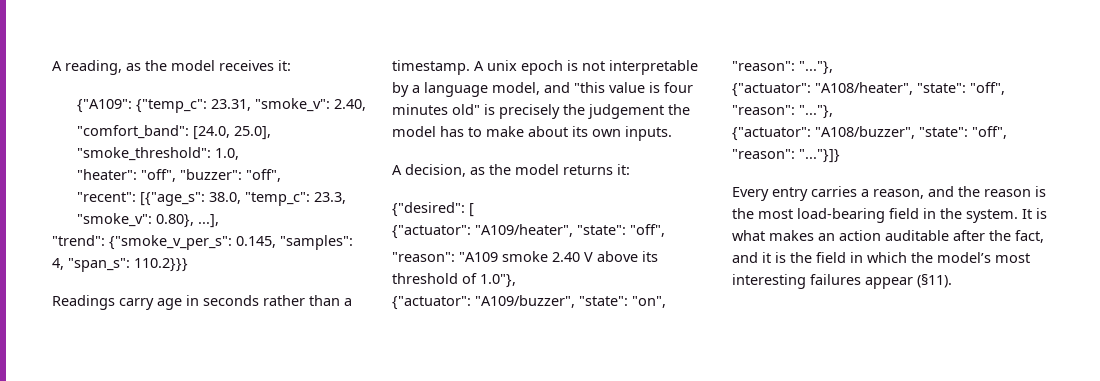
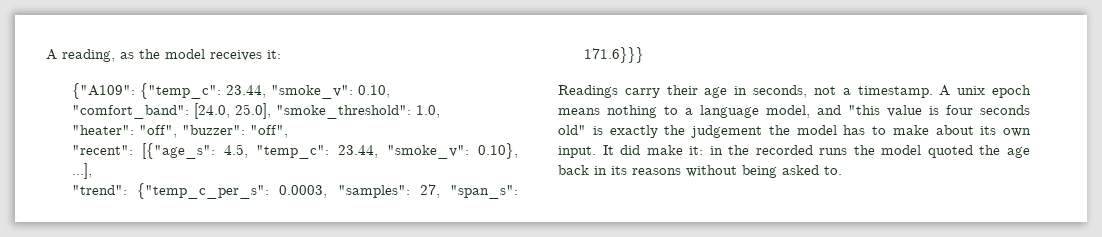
- {"A109": {"temp_c": 23.31, "smoke_v": 2.40,
+ {"A109": {"temp_c": 23.44, "smoke_v": 0.10,
- "recent": [{"age_s": 38.0, "temp_c": 23.3, "smoke_v": 0.80}, ...],
- "trend": {"smoke_v_per_s": 0.145, "samples": 4, "span_s": 110.2}}}
+ "recent": [{"age_s": 4.5, "temp_c": 23.44, "smoke_v": 0.10}, ...],
+ "trend": {"temp_c_per_s": 0.0003, "samples": 27, "span_s": 171.6}}}
- Readings carry age in seconds rather than a timestamp.
+ Readings carry their age in seconds, not a timestamp.
- A unix epoch is not interpretable by a language model, and "this value is four minutes old" is precisely the judgement the model has to make about its own inputs.
- A decision, as the model returns it:
- {"desired": [
- {"actuator": "A109/heater", "state": "off",
- "reason": "A109 smoke 2.40 V above its threshold of 1.0"},
- {"actuator": "A109/buzzer", "state": "on", "reason": "..."},
- {"actuator": "A108/heater", "state": "off", "reason": "..."},
- {"actuator": "A108/buzzer", "state": "off", "reason": "..."}]}
- Every entry carries a reason, and the reason is the most load-bearing field in the system. It is what makes an action auditable after the fact, and it is the field in which the model’s most interesting failures appear (§11).
+ A unix epoch means nothing to a language model, and "this value is four seconds old" is exactly the judgement the model has to make about its own input. It did make it: in the recorded runs the model quoted the age back in its reasons without being asked to.

